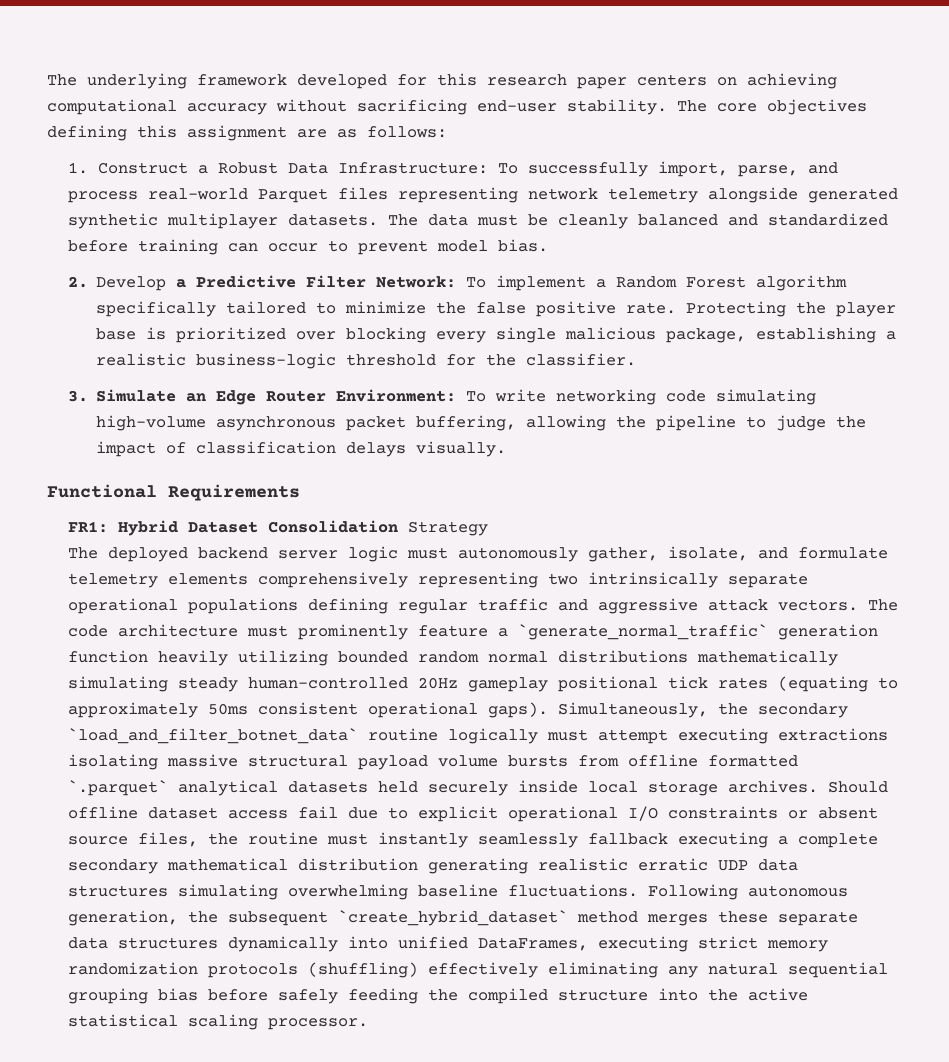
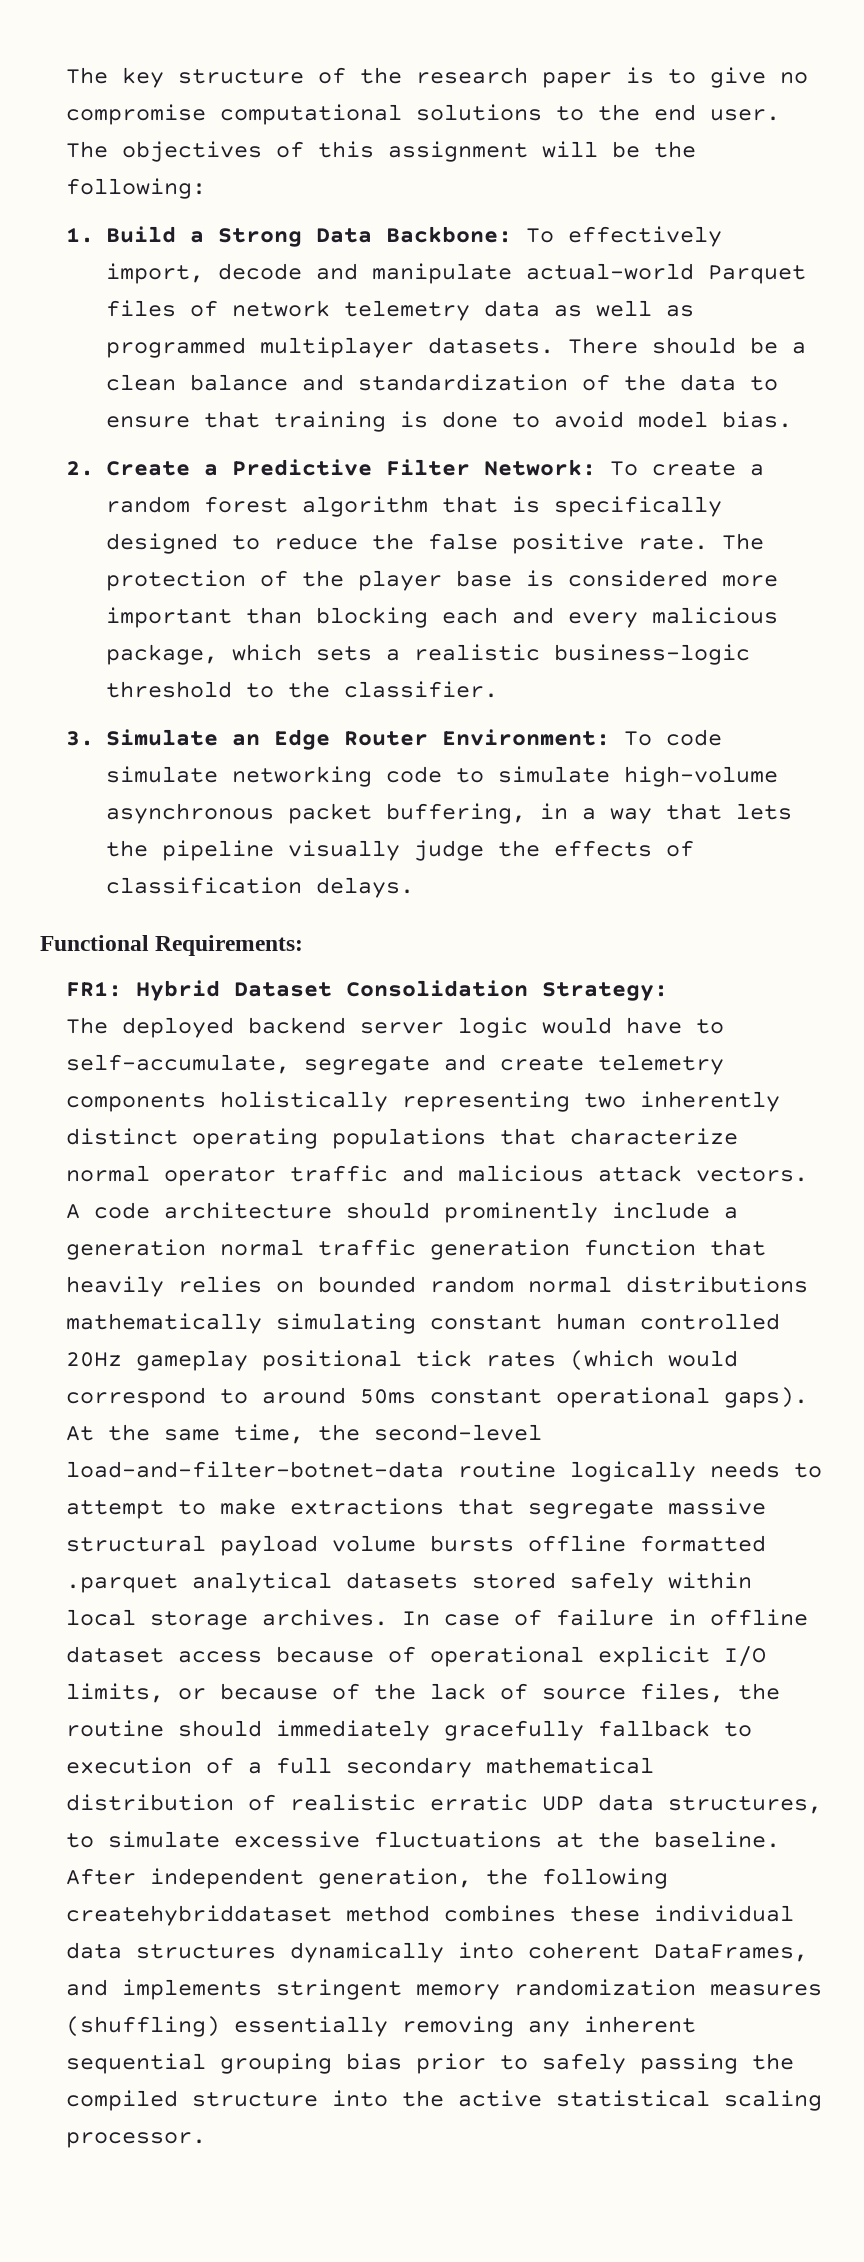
- The underlying framework developed for this research paper centers on achieving computational accuracy without sacrificing end-user stability. The core objectives defining this assignment are as follows:
- 1. Construct a Robust Data Infrastructure: To successfully import, parse, and process real-world Parquet files representing network telemetry alongside generated synthetic multiplayer datasets. The data must be cleanly balanced and standardized before training can occur to prevent model bias.
+ The key structure of the research paper is to give no compromise computational solutions to the end user. The objectives of this assignment will be the following:
+ 1. Build a Strong Data Backbone: To effectively import, decode and manipulate actual-world Parquet files of network telemetry data as well as programmed multiplayer datasets. There should be a clean balance and standardization of the data to ensure that training is done to avoid model bias.
- 2. Develop a Predictive Filter Network: To implement a Random Forest algorithm specifically tailored to minimize the false positive rate.
+ 2. Create a Predictive Filter Network: To create a random forest algorithm that is specifically designed to reduce the false positive rate.
- Protecting the player base is prioritized over blocking every single malicious package, establishing a realistic business-logic threshold for the classifier.
+ The protection of the player base is considered more important than blocking each and every malicious package, which sets a realistic business-logic threshold to the classifier.
- 3. Simulate an Edge Router Environment: To write networking code simulating high-volume asynchronous packet buffering, allowing the pipeline to judge the impact of classification delays visually.
+ 3. Simulate an Edge Router Environment: To code simulate networking code to simulate high-volume asynchronous packet buffering, in a way that lets the pipeline visually judge the effects of classification delays.
- Functional Requirements
+ Functional Requirements:
- FR1: Hybrid Dataset Consolidation Strategy
+ FR1: Hybrid Dataset Consolidation Strategy:
- The deployed backend server logic must autonomously gather, isolate, and formulate telemetry elements comprehensively representing two intrinsically separate operational populations defining regular traffic and aggressive attack vectors.
+ The deployed backend server logic would have to self-accumulate, segregate and create telemetry components holistically representing two inherently distinct operating populations that characterize normal operator traffic and malicious attack vectors.
- The code architecture must prominently feature a `generate_normal_traffic` generation function heavily utilizing bounded random normal distributions mathematically simulating steady human-controlled 20Hz gameplay positional tick rates (equating to approximately 50ms consistent operational gaps). Simultaneously, the secondary `load_and_filter_botnet_data` routine logically must attempt executing extractions isolating massive structural payload volume bursts from offline formatted `.parquet` analytical datasets held securely inside local storage archives. Should offline dataset access fail due to explicit operational I/O constraints or absent source files, the routine must instantly seamlessly fallback executing a complete secondary mathematical distribution generating realistic erratic UDP data structures simulating overwhelming baseline fluctuations. Following autonomous generation, the subsequent `create_hybrid_dataset` method merges these separate data structures dynamically into unified DataFrames, executing strict memory randomization protocols (shuffling) effectively eliminating any natural sequential grouping bias before safely feeding the compiled structure into the active statistical scaling processor.
+ A code architecture should prominently include a generation normal traffic generation function that heavily relies on bounded random normal distributions mathematically simulating constant human controlled 20Hz gameplay positional tick rates (which would correspond to around 50ms constant operational gaps). At the same time, the second-level load-and-filter-botnet-data routine logically needs to attempt to make extractions that segregate massive structural payload volume bursts offline formatted .parquet analytical datasets stored safely within local storage archives. In case of failure in offline dataset access because of operational explicit I/O limits, or because of the lack of source files, the routine should immediately gracefully fallback to execution of a full secondary mathematical distribution of realistic erratic UDP data structures, to simulate excessive fluctuations at the baseline. After independent generation, the following createhybriddataset method combines these individual data structures dynamically into coherent DataFrames, and implements stringent memory randomization measures (shuffling) essentially removing any inherent sequential grouping bias prior to safely passing the compiled structure into the active statistical scaling processor.

